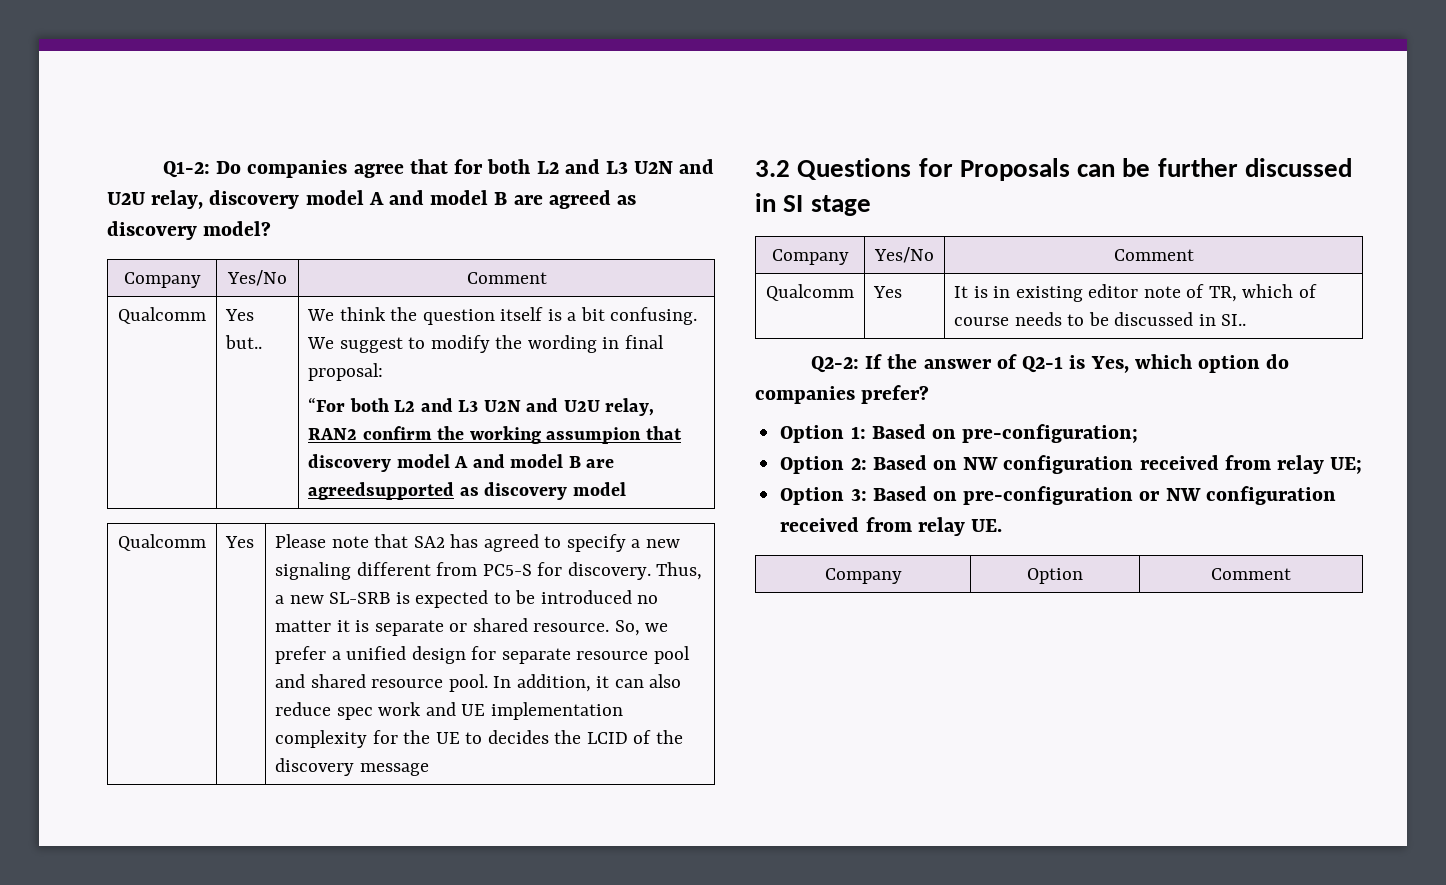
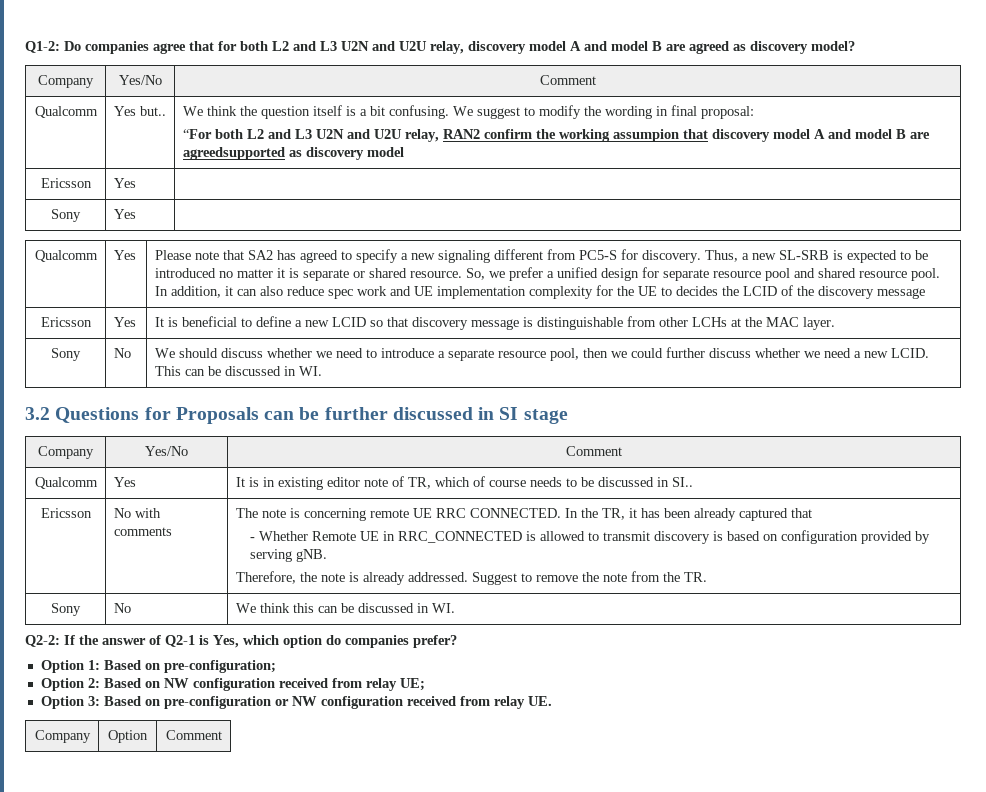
  “For both L2 and L3 U2N and U2U relay, RAN2 confirm the working assumpion that discovery model A and model B are agreedsupported as discovery model
+ Ericsson | Yes |
+ Sony | Yes |
+ Ericsson | Yes | It is beneficial to define a new LCID so that discovery message is distinguishable from other LCHs at the MAC layer.
+ Sony | No | We should discuss whether we need to introduce a separate resource pool, then we could further discuss whether we need a new LCID. This can be discussed in WI.
+ Ericsson | No with comments | The note is concerning remote UE RRC CONNECTED. In the TR, it has been already captured that
+ - Whether Remote UE in RRC_CONNECTED is allowed to transmit discovery is based on configuration provided by serving gNB.
+ Therefore, the note is already addressed. Suggest to remove the note from the TR.
+ Sony | No | We think this can be discussed in WI.

